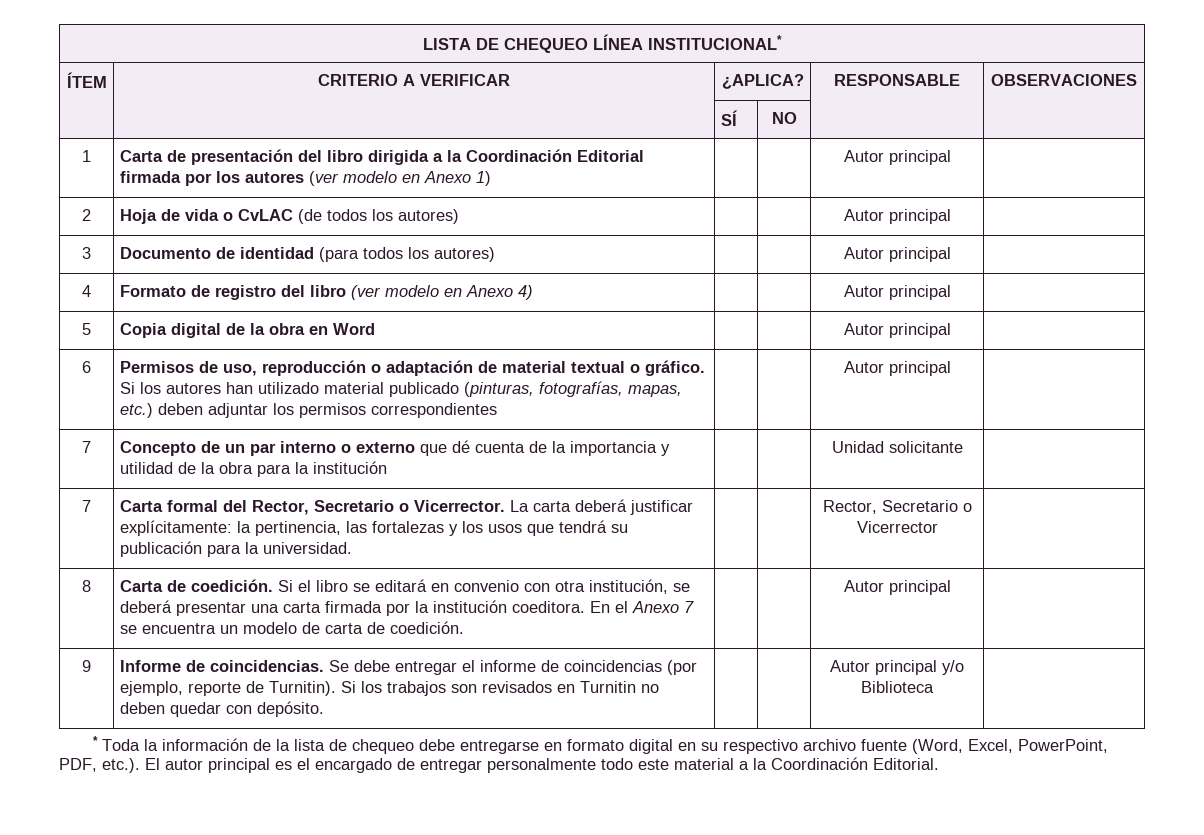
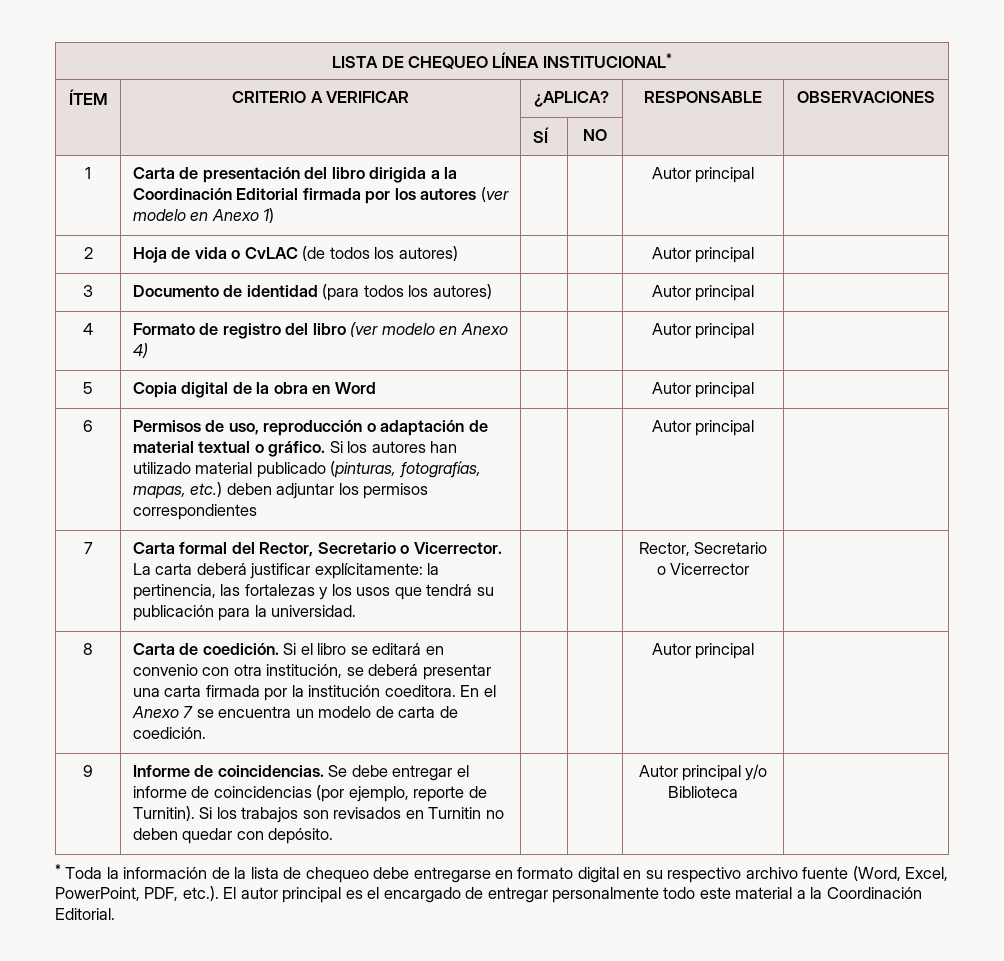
- 7 | Concepto de un par interno o externo que dé cuenta de la importancia y utilidad de la obra para la institución | | | Unidad solicitante |

